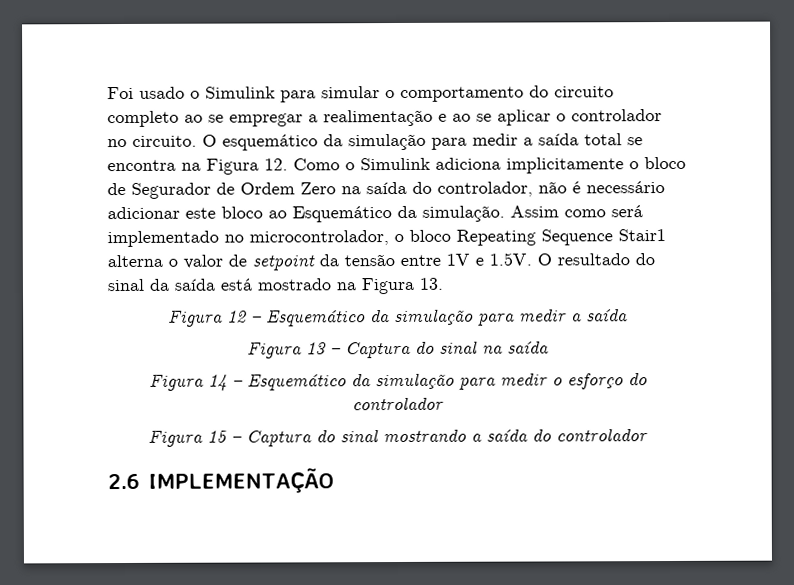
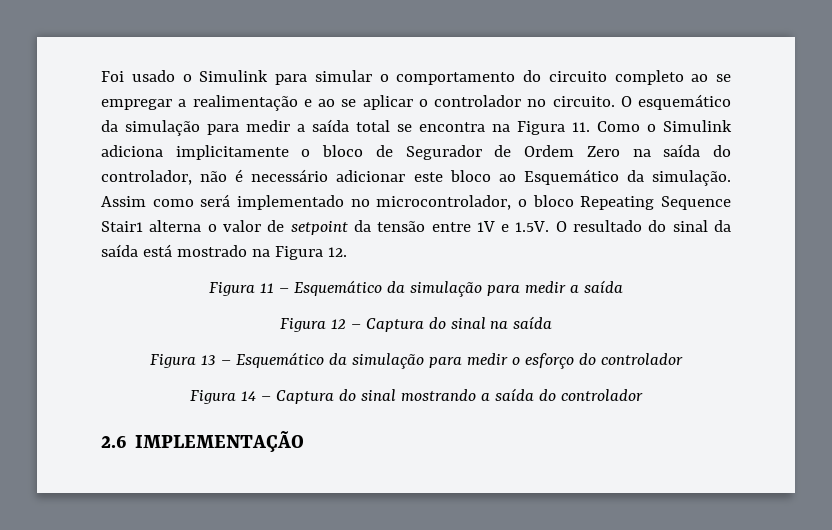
- O esquemático da simulação para medir a saída total se encontra na Figura 12. Como o Simulink adiciona implicitamente o bloco de Segurador de Ordem Zero na saída do controlador, não é necessário adicionar este bloco ao Esquemático da simulação.
+ O esquemático da simulação para medir a saída total se encontra na Figura 11. Como o Simulink adiciona implicitamente o bloco de Segurador de Ordem Zero na saída do controlador, não é necessário adicionar este bloco ao Esquemático da simulação.
- Assim como será implementado no microcontrolador, o bloco Repeating Sequence Stair1 alterna o valor de setpoint da tensão entre 1V e 1.5V. O resultado do sinal da saída está mostrado na Figura 13.
- Figura 12 – Esquemático da simulação para medir a saída
+ Assim como será implementado no microcontrolador, o bloco Repeating Sequence Stair1 alterna o valor de setpoint da tensão entre 1V e 1.5V. O resultado do sinal da saída está mostrado na Figura 12.
+ Figura 11 – Esquemático da simulação para medir a saída
- Figura 13 – Captura do sinal na saída
+ Figura 12 – Captura do sinal na saída
- Figura 14 – Esquemático da simulação para medir o esforço do controlador
+ Figura 13 – Esquemático da simulação para medir o esforço do controlador
- Figura 15 – Captura do sinal mostrando a saída do controlador
+ Figura 14 – Captura do sinal mostrando a saída do controlador

